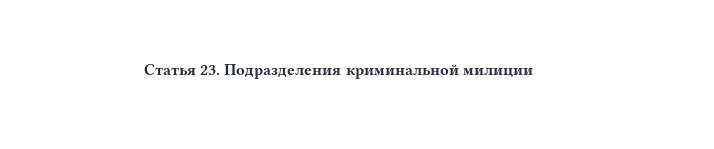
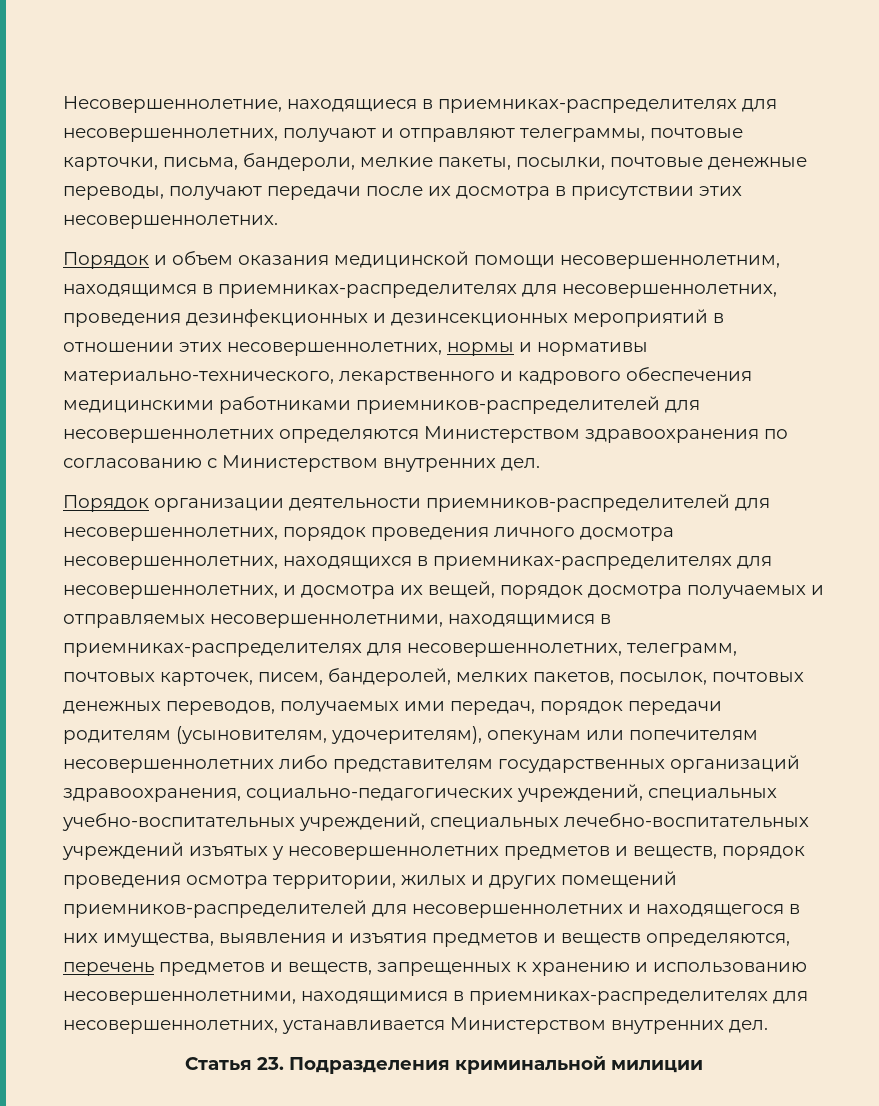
+ Несовершеннолетние, находящиеся в приемниках-распределителях для несовершеннолетних, получают и отправляют телеграммы, почтовые карточки, письма, бандероли, мелкие пакеты, посылки, почтовые денежные переводы, получают передачи после их досмотра в присутствии этих несовершеннолетних.
+ Порядок и объем оказания медицинской помощи несовершеннолетним, находящимся в приемниках-распределителях для несовершеннолетних, проведения дезинфекционных и дезинсекционных мероприятий в отношении этих несовершеннолетних, нормы и нормативы материально-технического, лекарственного и кадрового обеспечения медицинскими работниками приемников-распределителей для несовершеннолетних определяются Министерством здравоохранения по согласованию с Министерством внутренних дел.
+ Порядок организации деятельности приемников-распределителей для несовершеннолетних, порядок проведения личного досмотра несовершеннолетних, находящихся в приемниках-распределителях для несовершеннолетних, и досмотра их вещей, порядок досмотра получаемых и отправляемых несовершеннолетними, находящимися в приемниках-распределителях для несовершеннолетних, телеграмм, почтовых карточек, писем, бандеролей, мелких пакетов, посылок, почтовых денежных переводов, получаемых ими передач, порядок передачи родителям (усыновителям, удочерителям), опекунам или попечителям несовершеннолетних либо представителям государственных организаций здравоохранения, социально-педагогических учреждений, специальных учебно-воспитательных учреждений, специальных лечебно-воспитательных учреждений изъятых у несовершеннолетних предметов и веществ, порядок проведения осмотра территории, жилых и других помещений приемников-распределителей для несовершеннолетних и находящегося в них имущества, выявления и изъятия предметов и веществ определяются, перечень предметов и веществ, запрещенных к хранению и использованию несовершеннолетними, находящимися в приемниках-распределителях для несовершеннолетних, устанавливается Министерством внутренних дел.

